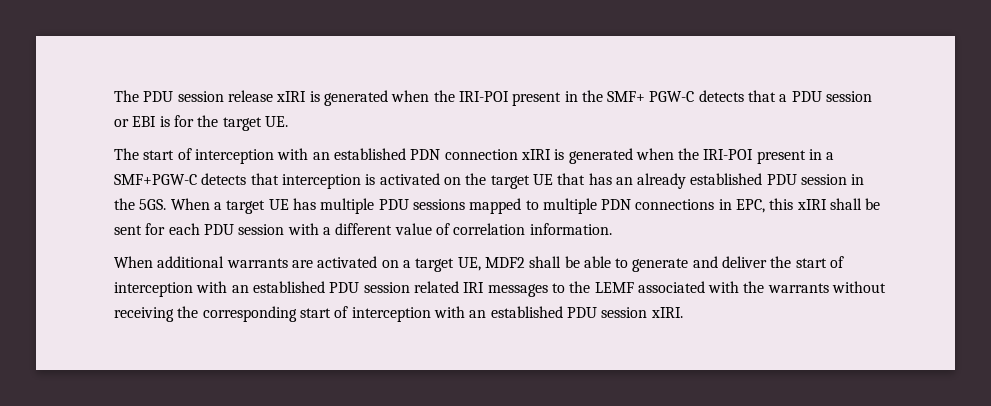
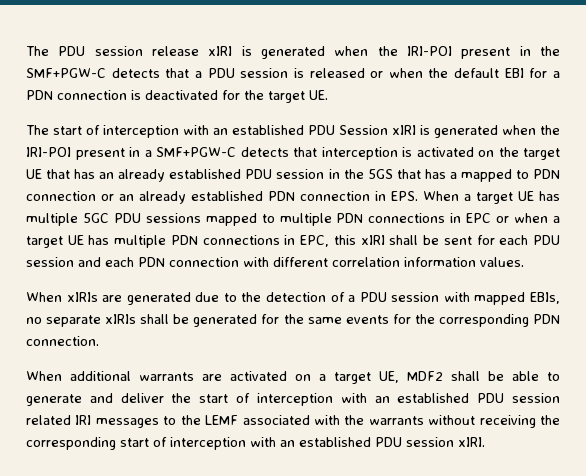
- The PDU session release xIRI is generated when the IRI-POI present in the SMF+ PGW-C detects that a PDU session or EBI is for the target UE.
+ The PDU session release xIRI is generated when the IRI-POI present in the SMF+PGW-C detects that a PDU session is released or when the default EBI for a PDN connection is deactivated for the target UE.
- The start of interception with an established PDN connection xIRI is generated when the IRI-POI present in a SMF+PGW-C detects that interception is activated on the target UE that has an already established PDU session in the 5GS. When a target UE has multiple PDU sessions mapped to multiple PDN connections in EPC, this xIRI shall be sent for each PDU session with a different value of correlation information.
+ The start of interception with an established PDU Session xIRI is generated when the IRI-POI present in a SMF+PGW-C detects that interception is activated on the target UE that has an already established PDU session in the 5GS that has a mapped to PDN connection or an already established PDN connection in EPS. When a target UE has multiple 5GC PDU sessions mapped to multiple PDN connections in EPC or when a target UE has multiple PDN connections in EPC, this xIRI shall be sent for each PDU session and each PDN connection with different correlation information values.
+ When xIRIs are generated due to the detection of a PDU session with mapped EBIs, no separate xIRIs shall be generated for the same events for the corresponding PDN connection.

